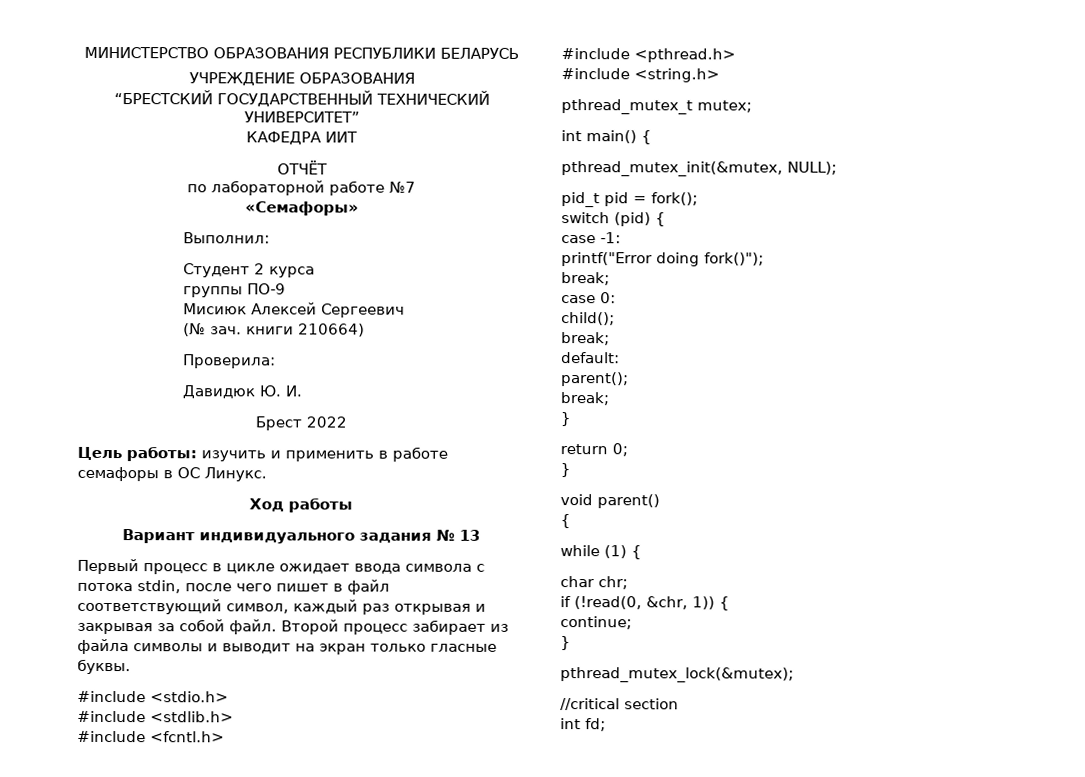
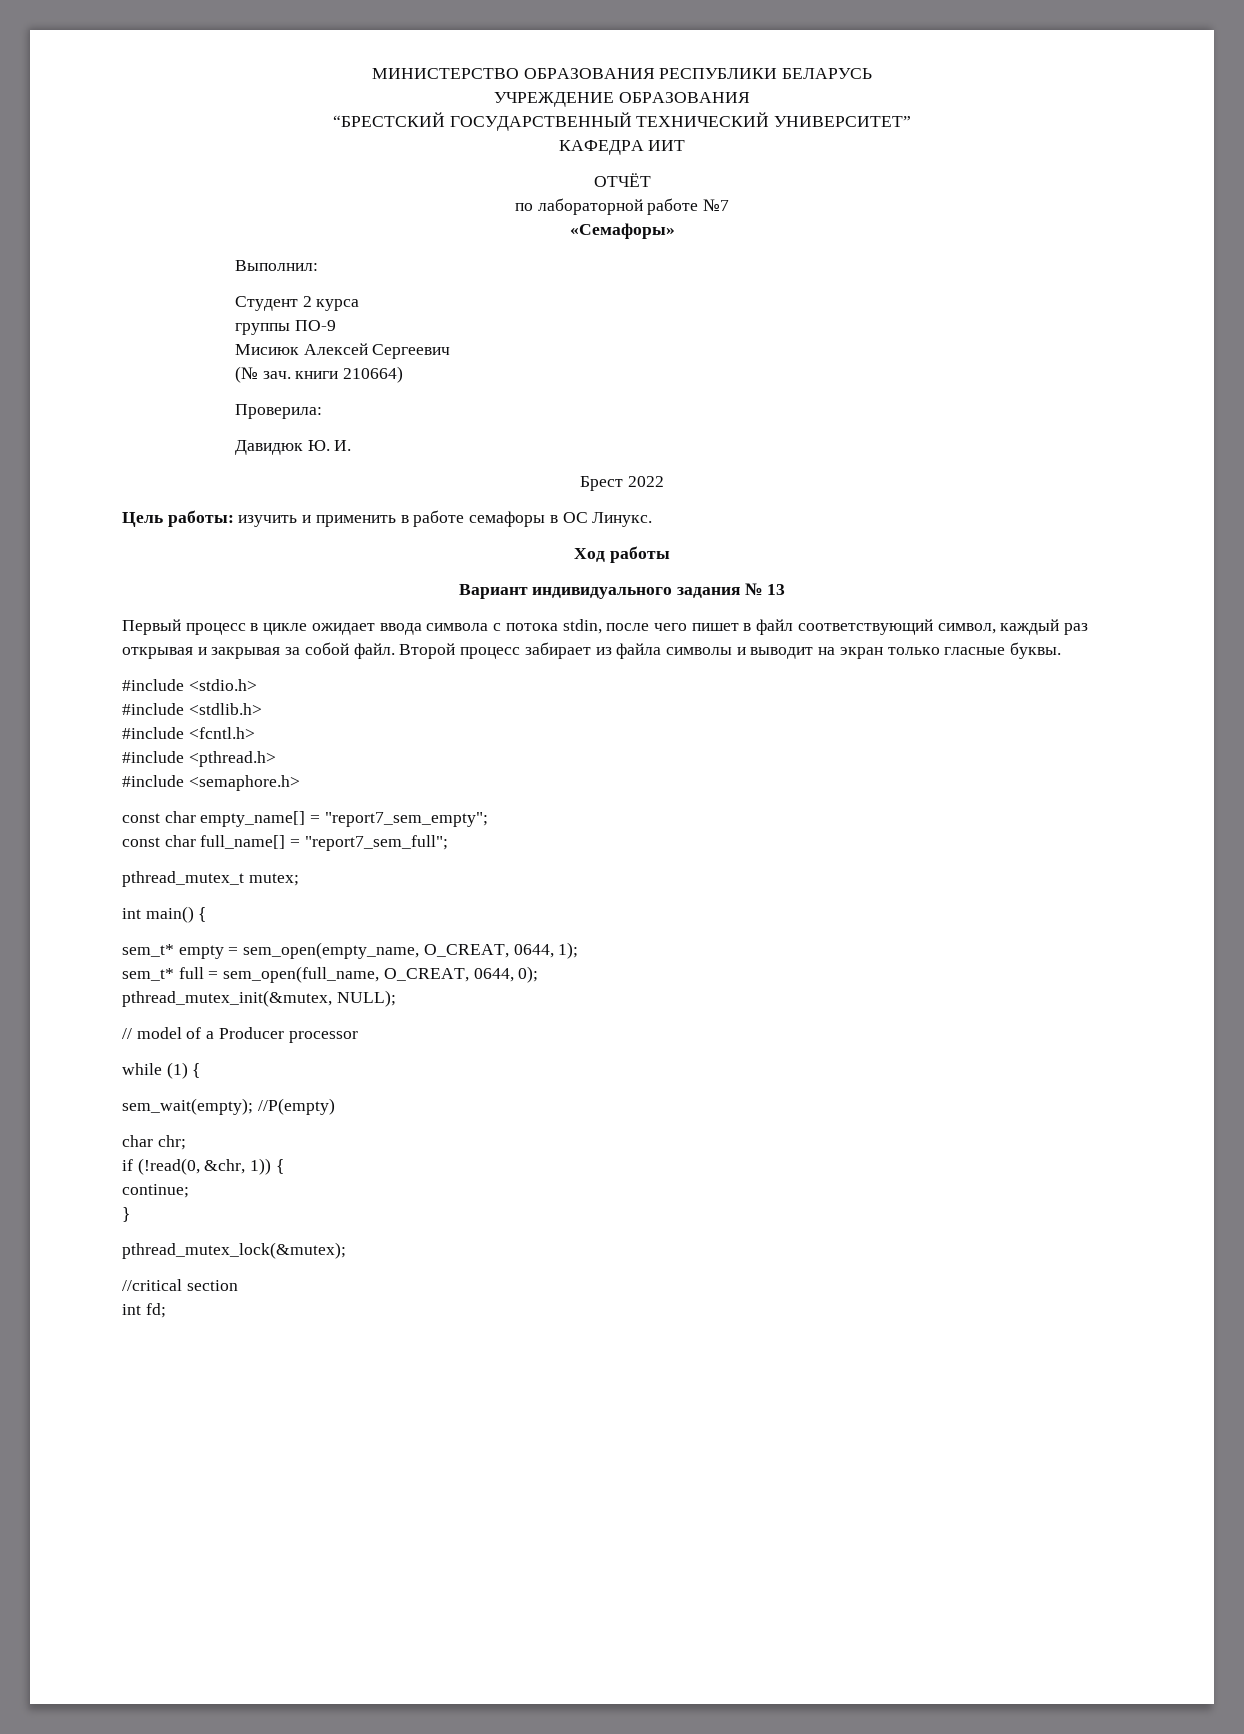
- #include <string.h>
+ #include <semaphore.h>
+ const char empty_name[] = "report7_sem_empty";
+ const char full_name[] = "report7_sem_full";
+ sem_t* empty = sem_open(empty_name, O_CREAT, 0644, 1);
+ sem_t* full = sem_open(full_name, O_CREAT, 0644, 0);
  pthread_mutex_init(&mutex, NULL);
- pid_t pid = fork();
- switch (pid) {
- case -1:
- printf("Error doing fork()");
- break;
- case 0:
- child();
- break;
- default:
- parent();
- break;
- }
- return 0;
- }
- void parent()
- {
+ // model of a Producer processor
+ sem_wait(empty); //P(empty)

